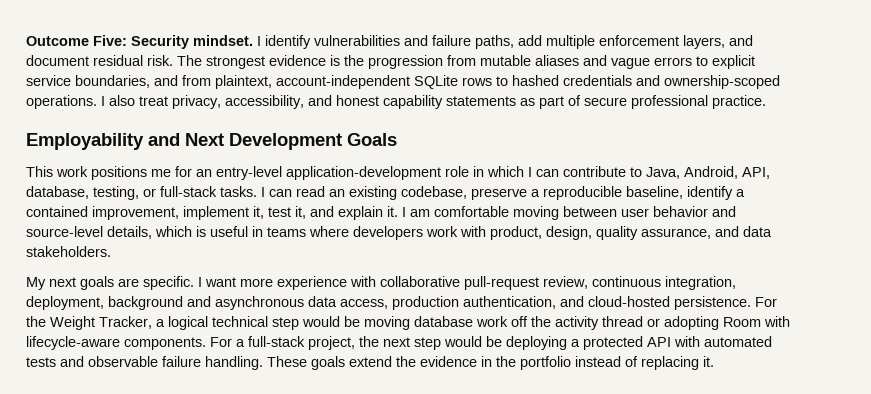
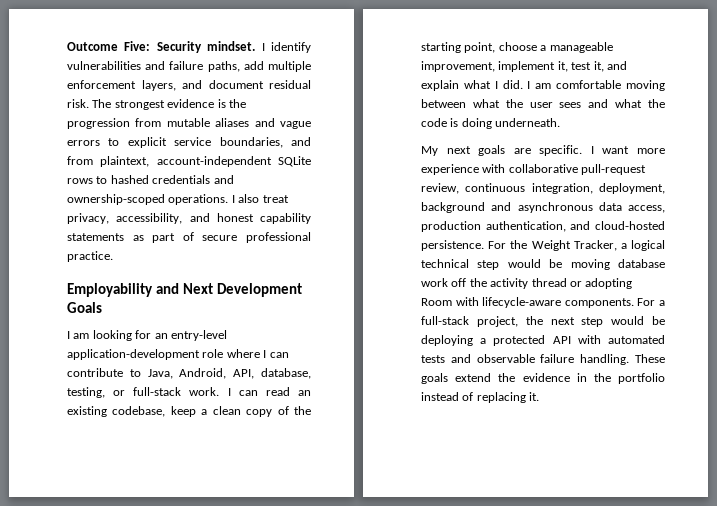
- This work positions me for an entry-level application-development role in which I can contribute to Java, Android, API, database, testing, or full-stack tasks.
+ I am looking for an entry-level application-development role where I can contribute to Java, Android, API, database, testing, or full-stack work.
- I can read an existing codebase, preserve a reproducible baseline, identify a contained improvement, implement it, test it, and explain it.
+ I can read an existing codebase, keep a clean copy of the starting point, choose a manageable improvement, implement it, test it, and explain what I did.
- I am comfortable moving between user behavior and source-level details, which is useful in teams where developers work with product, design, quality assurance, and data stakeholders.
+ I am comfortable moving between what the user sees and what the code is doing underneath.

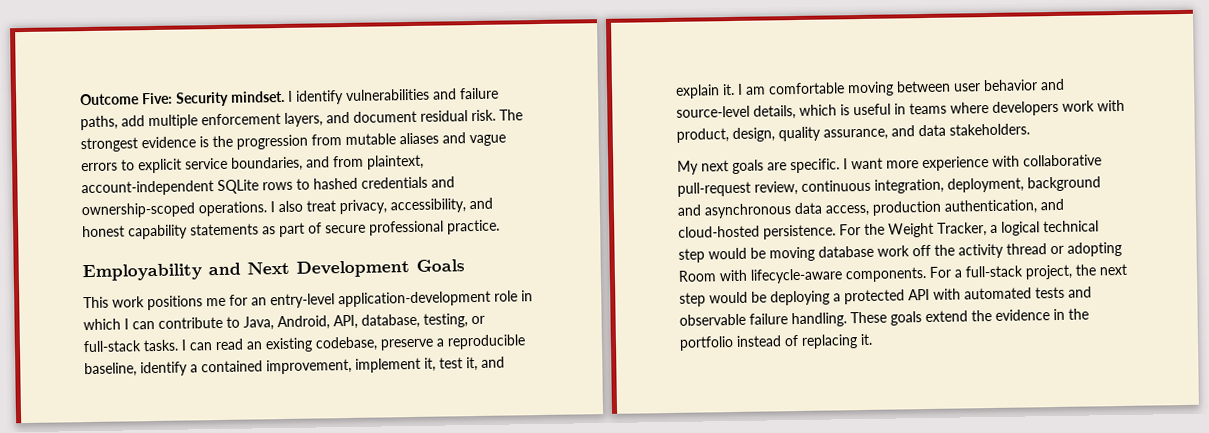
- I am looking for an entry-level application-development role where I can contribute to Java, Android, API, database, testing, or full-stack work.
+ This work positions me for an entry-level application-development role in which I can contribute to Java, Android, API, database, testing, or full-stack tasks.
- I can read an existing codebase, keep a clean copy of the starting point, choose a manageable improvement, implement it, test it, and explain what I did.
+ I can read an existing codebase, preserve a reproducible baseline, identify a contained improvement, implement it, test it, and explain it.
- I am comfortable moving between what the user sees and what the code is doing underneath.
+ I am comfortable moving between user behavior and source-level details, which is useful in teams where developers work with product, design, quality assurance, and data stakeholders.

